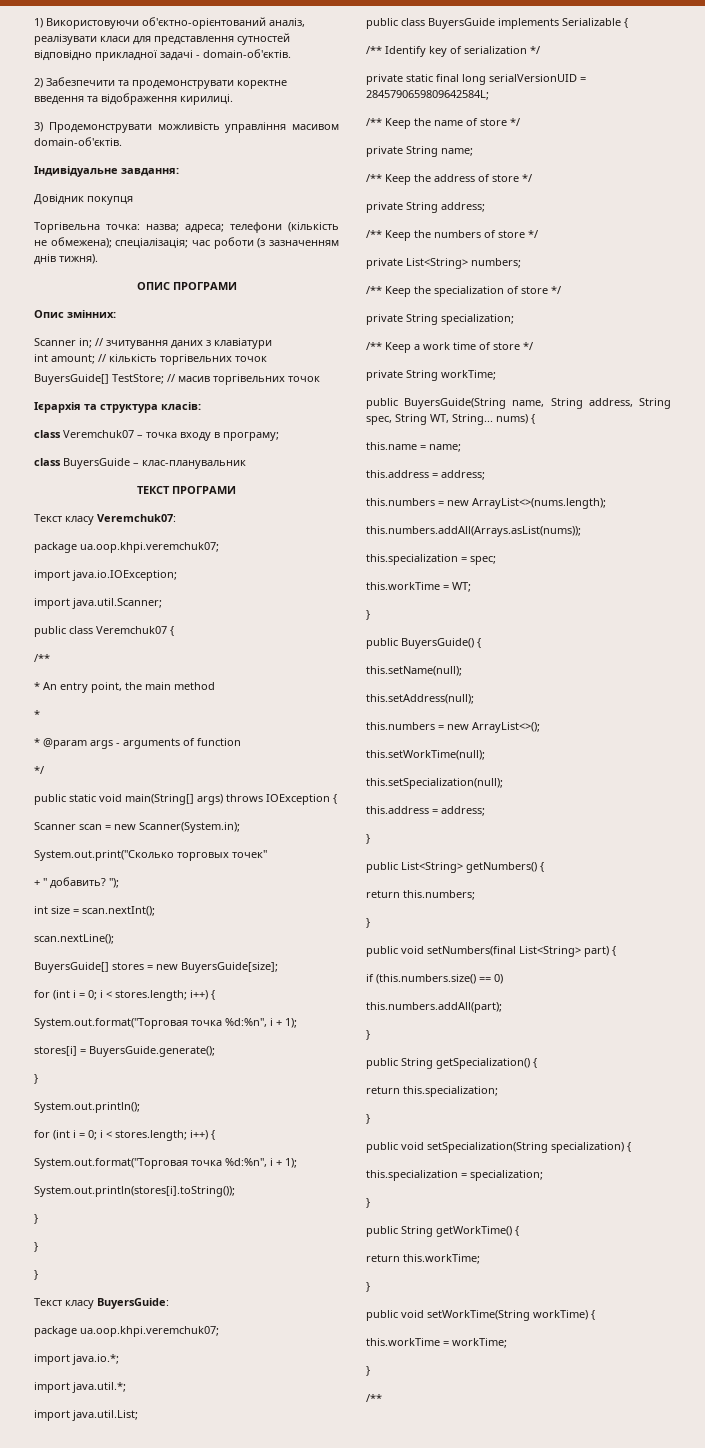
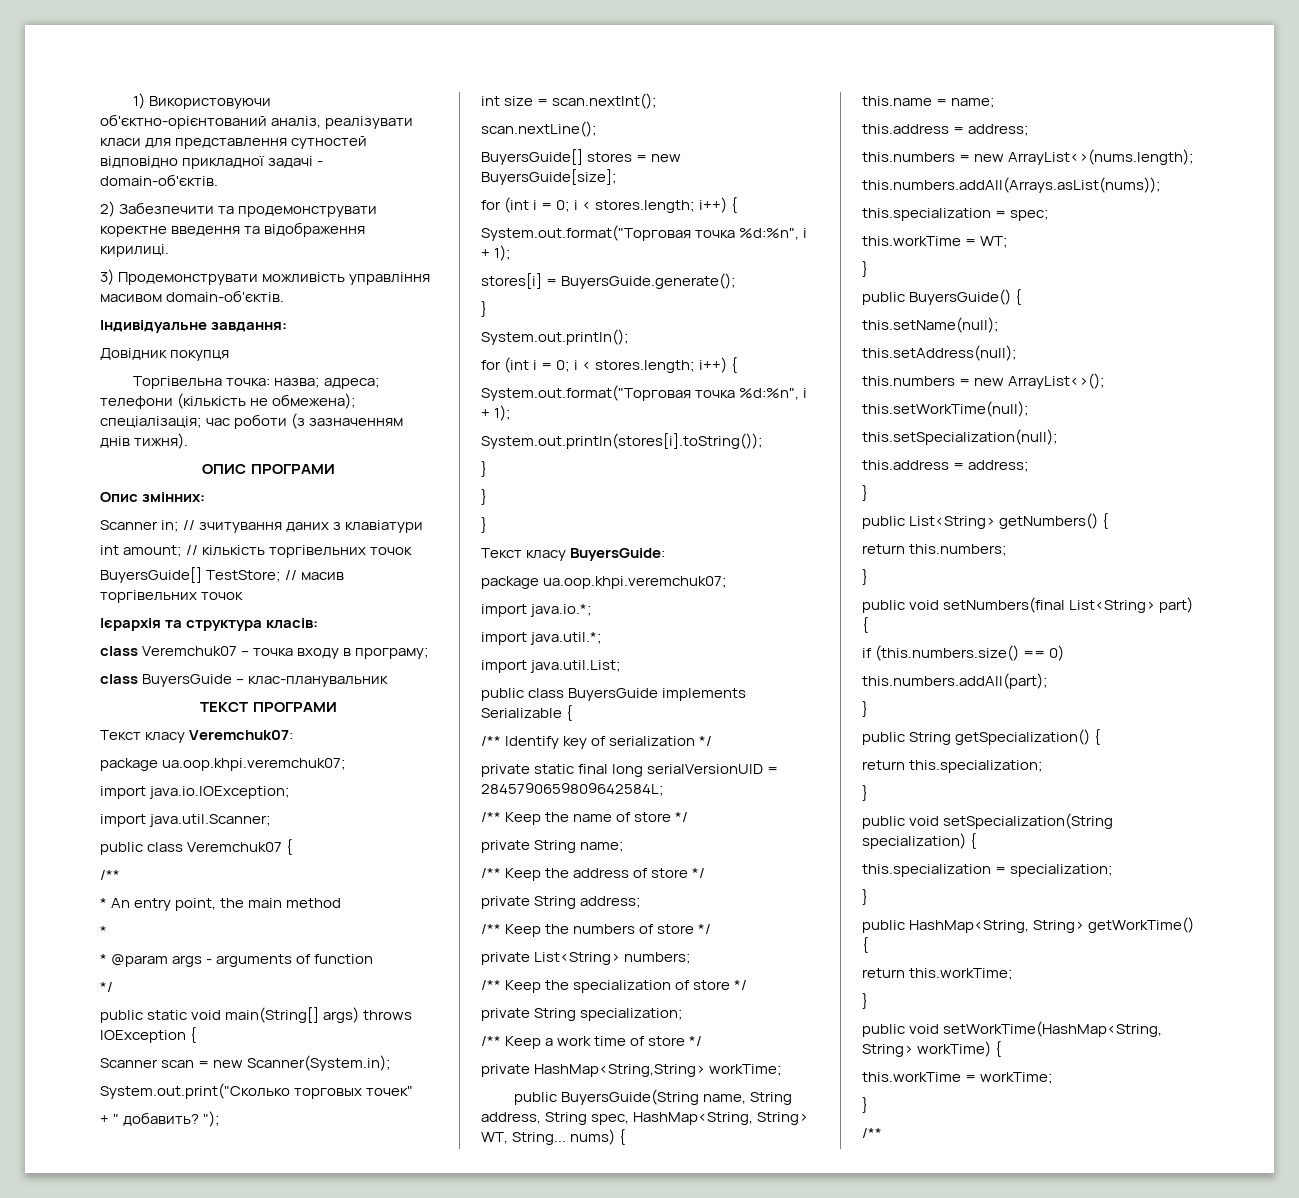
- private String workTime;
+ private HashMap<String,String> workTime;
- public BuyersGuide(String name, String address, String spec, String WT, String... nums) {
+ public BuyersGuide(String name, String address, String spec, HashMap<String, String> WT, String... nums) {
- public String getWorkTime() {
+ public HashMap<String, String> getWorkTime() {
- public void setWorkTime(String workTime) {
+ public void setWorkTime(HashMap<String, String> workTime) {

